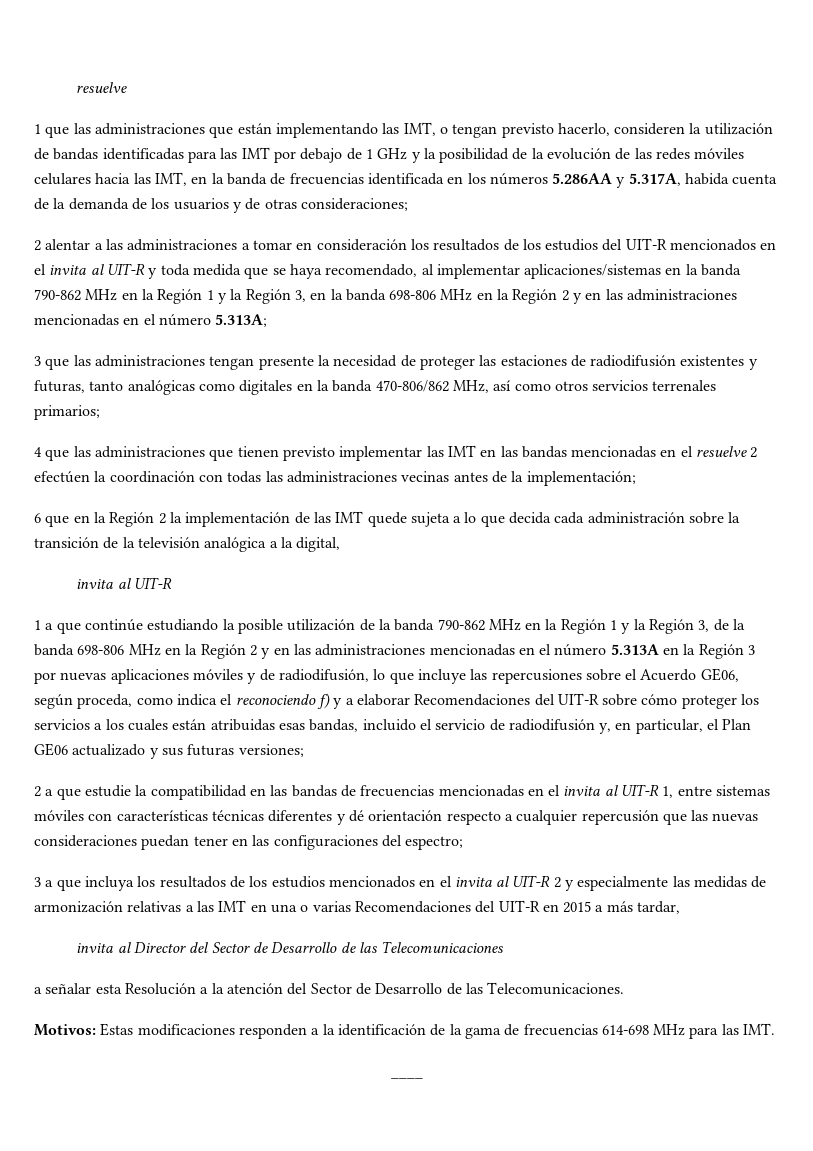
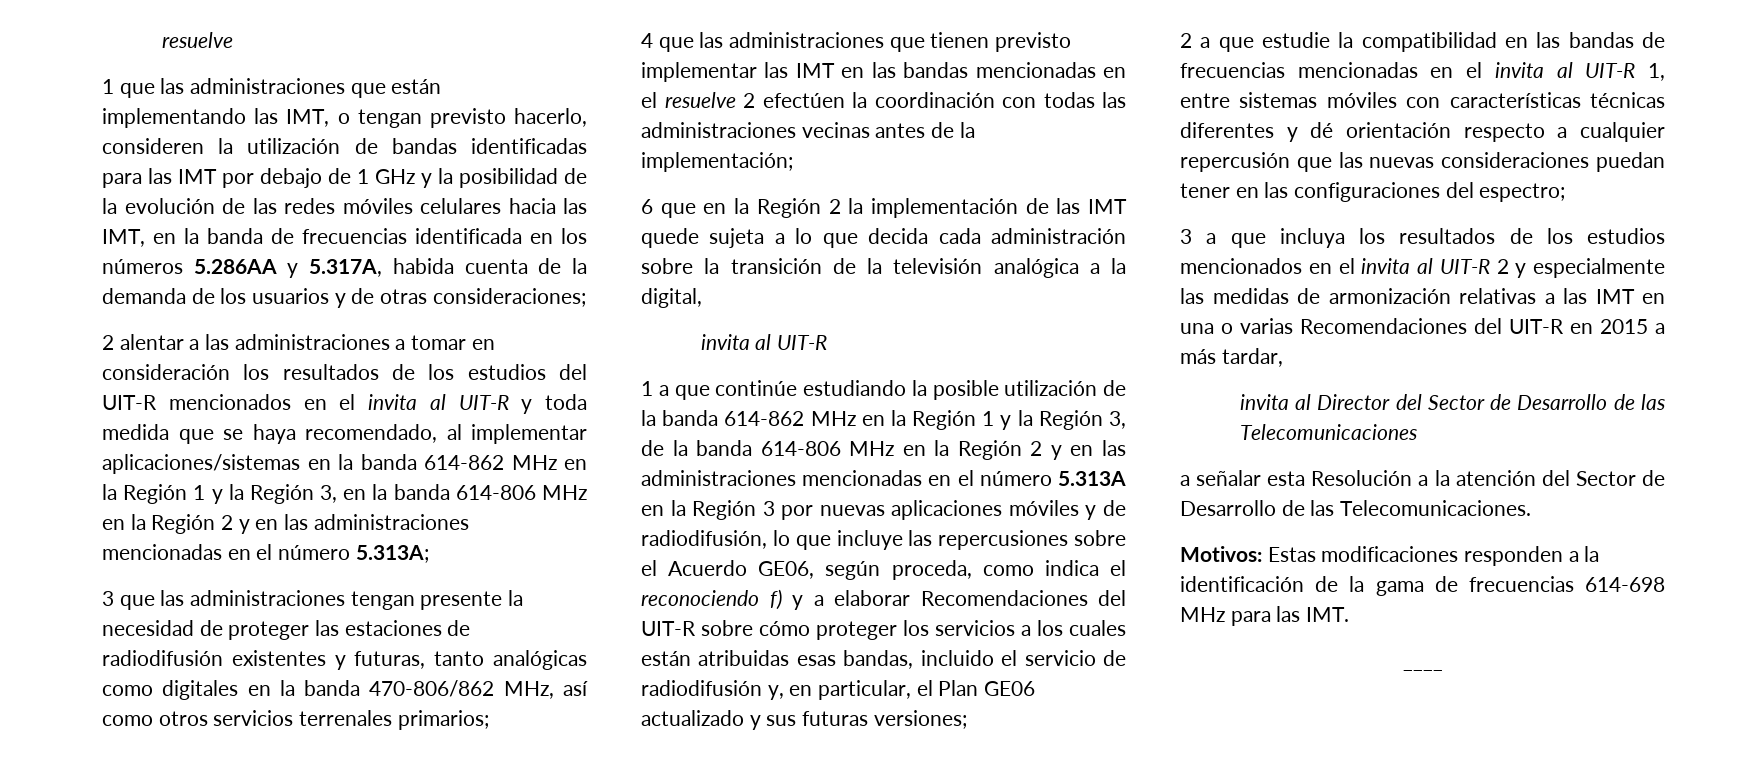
- 2 alentar a las administraciones a tomar en consideración los resultados de los estudios del UIT-R mencionados en el invita al UIT-R y toda medida que se haya recomendado, al implementar aplicaciones/sistemas en la banda 790-862 MHz en la Región 1 y la Región 3, en la banda 698-806 MHz en la Región 2 y en las administraciones mencionadas en el número 5.313A;
+ 2 alentar a las administraciones a tomar en consideración los resultados de los estudios del UIT-R mencionados en el invita al UIT-R y toda medida que se haya recomendado, al implementar aplicaciones/sistemas en la banda 614-862 MHz en la Región 1 y la Región 3, en la banda 614-806 MHz en la Región 2 y en las administraciones mencionadas en el número 5.313A;
- 1 a que continúe estudiando la posible utilización de la banda 790-862 MHz en la Región 1 y la Región 3, de la banda 698-806 MHz en la Región 2 y en las administraciones mencionadas en el número 5.313A en la Región 3 por nuevas aplicaciones móviles y de radiodifusión, lo que incluye las repercusiones sobre el Acuerdo GE06, según proceda, como indica el reconociendo f) y a elaborar Recomendaciones del UIT-R sobre cómo proteger los servicios a los cuales están atribuidas esas bandas, incluido el servicio de radiodifusión y, en particular, el Plan GE06 actualizado y sus futuras versiones;
+ 1 a que continúe estudiando la posible utilización de la banda 614-862 MHz en la Región 1 y la Región 3, de la banda 614-806 MHz en la Región 2 y en las administraciones mencionadas en el número 5.313A en la Región 3 por nuevas aplicaciones móviles y de radiodifusión, lo que incluye las repercusiones sobre el Acuerdo GE06, según proceda, como indica el reconociendo f) y a elaborar Recomendaciones del UIT-R sobre cómo proteger los servicios a los cuales están atribuidas esas bandas, incluido el servicio de radiodifusión y, en particular, el Plan GE06 actualizado y sus futuras versiones;

